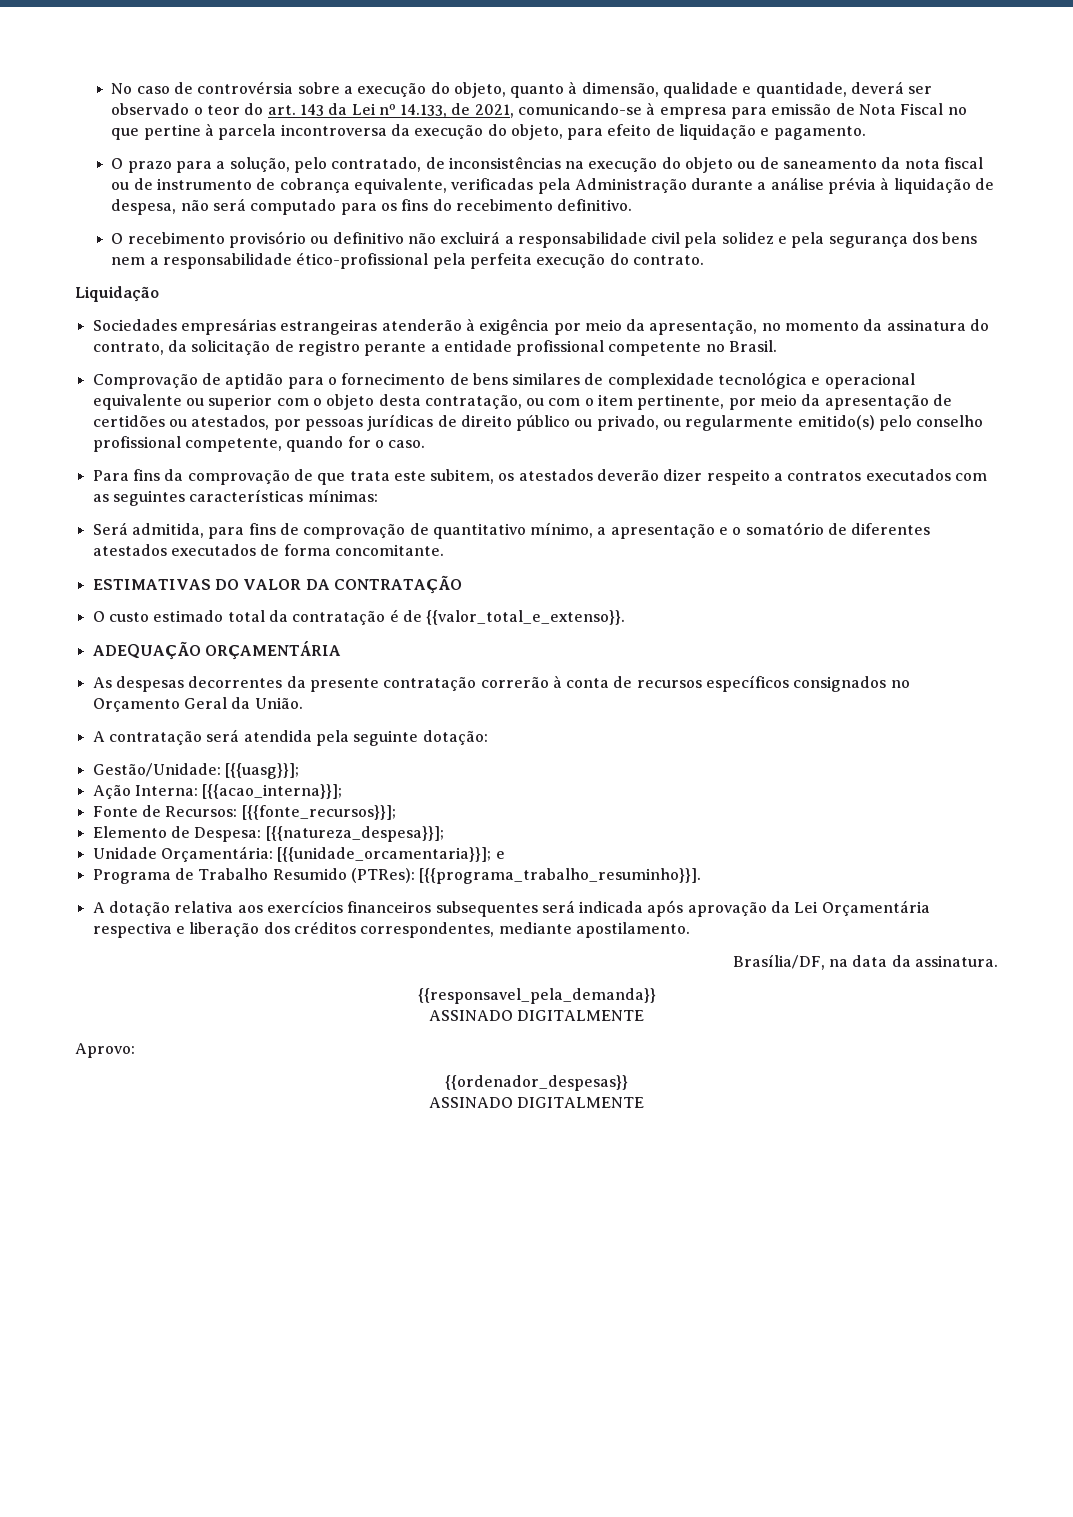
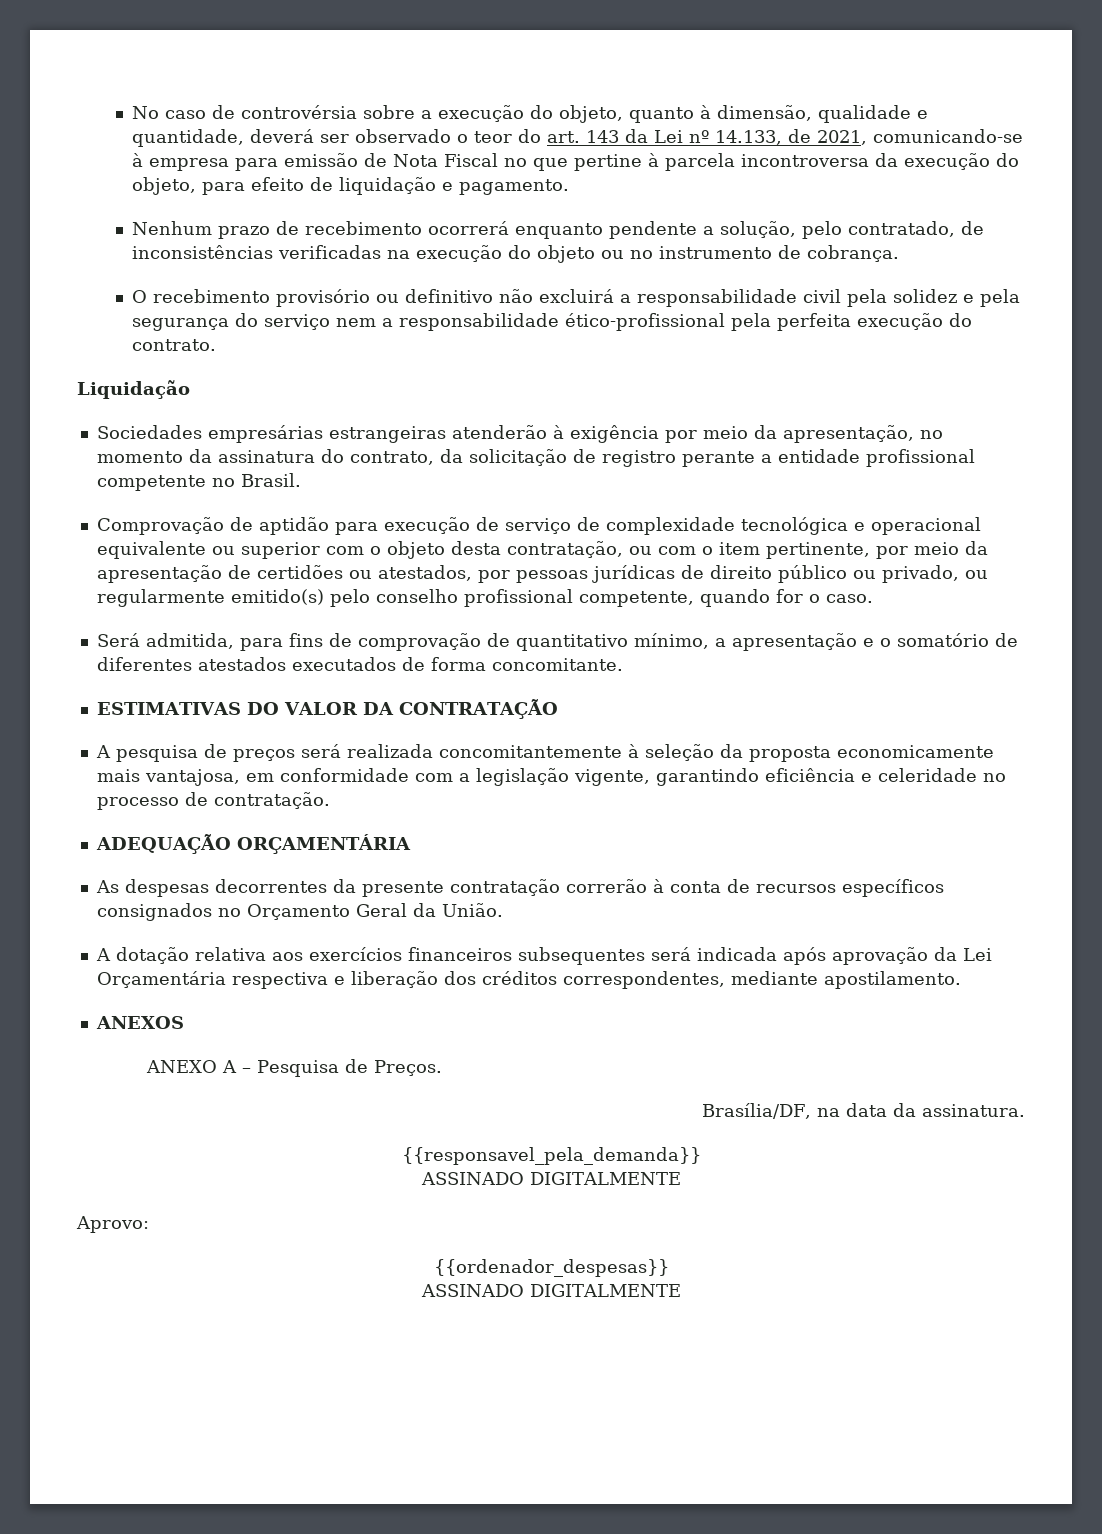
- O prazo para a solução, pelo contratado, de inconsistências na execução do objeto ou de saneamento da nota fiscal ou de instrumento de cobrança equivalente, verificadas pela Administração durante a análise prévia à liquidação de despesa, não será computado para os fins do recebimento definitivo.
+ Nenhum prazo de recebimento ocorrerá enquanto pendente a solução, pelo contratado, de inconsistências verificadas na execução do objeto ou no instrumento de cobrança.
- O recebimento provisório ou definitivo não excluirá a responsabilidade civil pela solidez e pela segurança dos bens nem a responsabilidade ético-profissional pela perfeita execução do contrato.
+ O recebimento provisório ou definitivo não excluirá a responsabilidade civil pela solidez e pela segurança do serviço nem a responsabilidade ético-profissional pela perfeita execução do contrato.
- Comprovação de aptidão para o fornecimento de bens similares de complexidade tecnológica e operacional equivalente ou superior com o objeto desta contratação, ou com o item pertinente, por meio da apresentação de certidões ou atestados, por pessoas jurídicas de direito público ou privado, ou regularmente emitido(s) pelo conselho profissional competente, quando for o caso.
+ Comprovação de aptidão para execução de serviço de complexidade tecnológica e operacional equivalente ou superior com o objeto desta contratação, ou com o item pertinente, por meio da apresentação de certidões ou atestados, por pessoas jurídicas de direito público ou privado, ou regularmente emitido(s) pelo conselho profissional competente, quando for o caso.
- Para fins da comprovação de que trata este subitem, os atestados deverão dizer respeito a contratos executados com as seguintes características mínimas:
- O custo estimado total da contratação é de {{valor_total_e_extenso}}.
+ A pesquisa de preços será realizada concomitantemente à seleção da proposta economicamente mais vantajosa, em conformidade com a legislação vigente, garantindo eficiência e celeridade no processo de contratação.
- A contratação será atendida pela seguinte dotação:
- Gestão/Unidade: [{{uasg}}];
- Ação Interna: [{{acao_interna}}];
- Fonte de Recursos: [{{fonte_recursos}}];
- Elemento de Despesa: [{{natureza_despesa}}];
- Unidade Orçamentária: [{{unidade_orcamentaria}}]; e
- Programa de Trabalho Resumido (PTRes): [{{programa_trabalho_resuminho}}].
+ ANEXOS
+ ANEXO A – Pesquisa de Preços.

